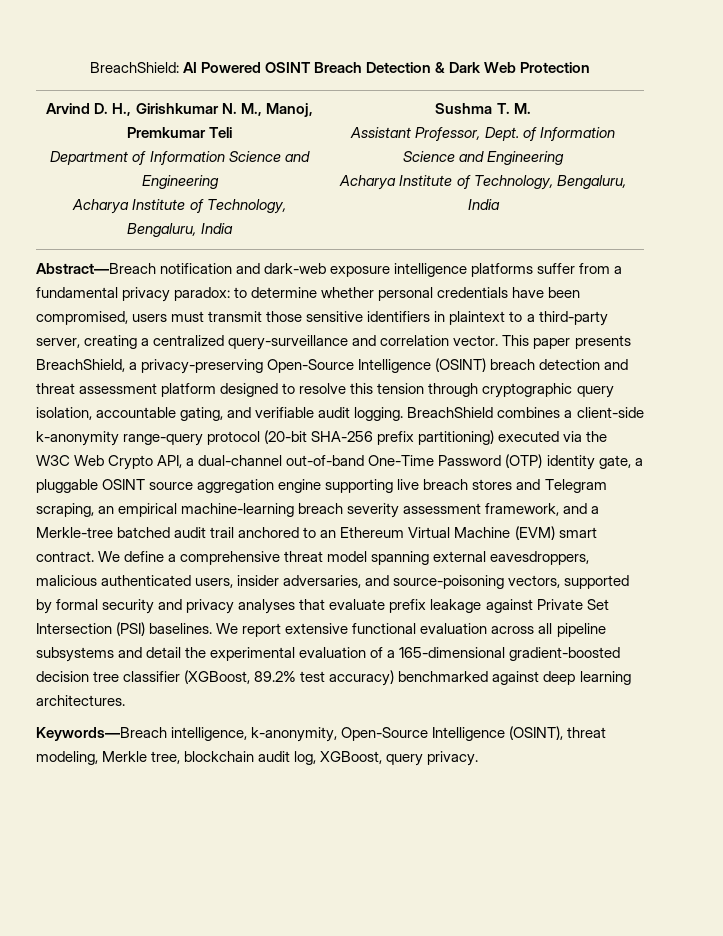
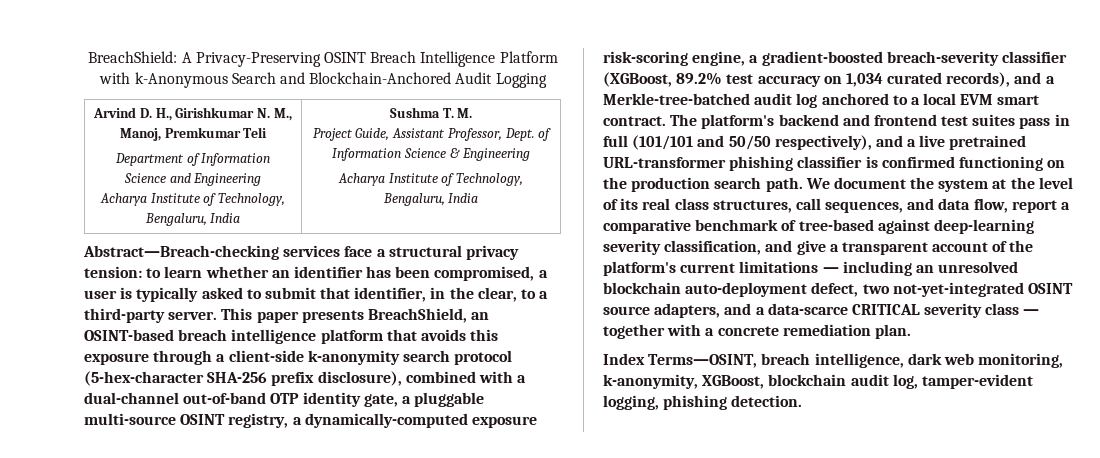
- BreachShield: AI Powered OSINT Breach Detection & Dark Web Protection
+ BreachShield: A Privacy-Preserving OSINT Breach Intelligence Platform with k-Anonymous Search and Blockchain-Anchored Audit Logging
  Arvind D. H., Girishkumar N. M., Manoj, Premkumar Teli
  Department of Information Science and Engineering
  Acharya Institute of Technology, Bengaluru, India | Sushma T. M.
- Assistant Professor, Dept. of Information Science and Engineering
+ Project Guide, Assistant Professor, Dept. of Information Science & Engineering
- Abstract—Breach notification and dark-web exposure intelligence platforms suffer from a fundamental privacy paradox: to determine whether personal credentials have been compromised, users must transmit those sensitive identifiers in plaintext to a third-party server, creating a centralized query-surveillance and correlation vector. This paper presents BreachShield, a privacy-preserving Open-Source Intelligence (OSINT) breach detection and threat assessment platform designed to resolve this tension through cryptographic query isolation, accountable gating, and verifiable audit logging. BreachShield combines a client-side k-anonymity range-query protocol (20-bit SHA-256 prefix partitioning) executed via the W3C Web Crypto API, a dual-channel out-of-band One-Time Password (OTP) identity gate, a pluggable OSINT source aggregation engine supporting live breach stores and Telegram scraping, an empirical machine-learning breach severity assessment framework, and a Merkle-tree batched audit trail anchored to an Ethereum Virtual Machine (EVM) smart contract. We define a comprehensive threat model spanning external eavesdroppers, malicious authenticated users, insider adversaries, and source-poisoning vectors, supported by formal security and privacy analyses that evaluate prefix leakage against Private Set Intersection (PSI) baselines. We report extensive functional evaluation across all pipeline subsystems and detail the experimental evaluation of a 165-dimensional gradient-boosted decision tree classifier (XGBoost, 89.2% test accuracy) benchmarked against deep learning architectures.
- Keywords—Breach intelligence, k-anonymity, Open-Source Intelligence (OSINT), threat modeling, Merkle tree, blockchain audit log, XGBoost, query privacy.
+ Abstract—Breach-checking services face a structural privacy tension: to learn whether an identifier has been compromised, a user is typically asked to submit that identifier, in the clear, to a third-party server. This paper presents BreachShield, an OSINT-based breach intelligence platform that avoids this exposure through a client-side k-anonymity search protocol (5-hex-character SHA-256 prefix disclosure), combined with a dual-channel out-of-band OTP identity gate, a pluggable multi-source OSINT registry, a dynamically-computed exposure risk-scoring engine, a gradient-boosted breach-severity classifier (XGBoost, 89.2% test accuracy on 1,034 curated records), and a Merkle-tree-batched audit log anchored to a local EVM smart contract. The platform's backend and frontend test suites pass in full (101/101 and 50/50 respectively), and a live pretrained URL-transformer phishing classifier is confirmed functioning on the production search path. We document the system at the level of its real class structures, call sequences, and data flow, report a comparative benchmark of tree-based against deep-learning severity classification, and give a transparent account of the platform's current limitations — including an unresolved blockchain auto-deployment defect, two not-yet-integrated OSINT source adapters, and a data-scarce CRITICAL severity class — together with a concrete remediation plan.
+ Index Terms—OSINT, breach intelligence, dark web monitoring, k-anonymity, XGBoost, blockchain audit log, tamper-evident logging, phishing detection.

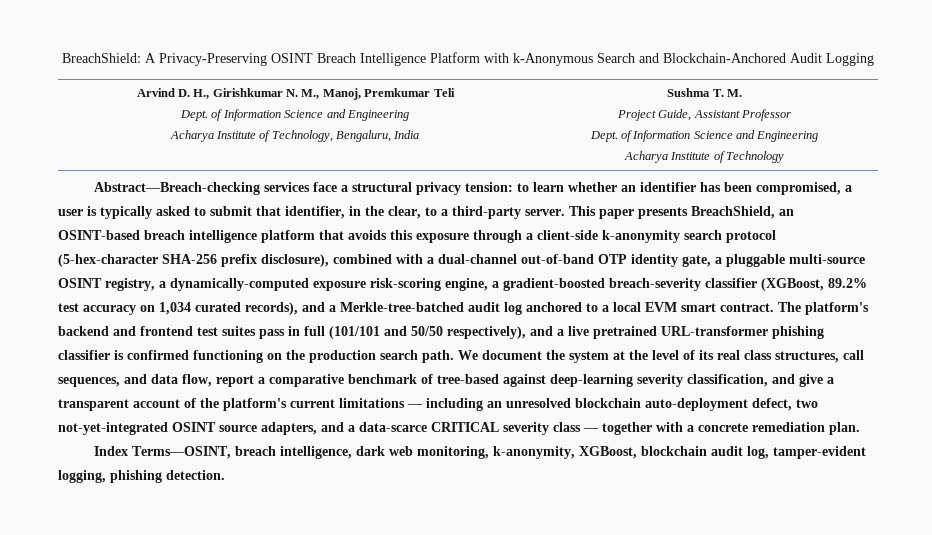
  Arvind D. H., Girishkumar N. M., Manoj, Premkumar Teli
- Department of Information Science and Engineering
+ Dept. of Information Science and Engineering
  Acharya Institute of Technology, Bengaluru, India | Sushma T. M.
- Project Guide, Assistant Professor, Dept. of Information Science & Engineering
- Acharya Institute of Technology, Bengaluru, India
+ Project Guide, Assistant Professor
+ Dept. of Information Science and Engineering
+ Acharya Institute of Technology

